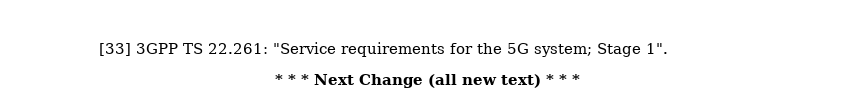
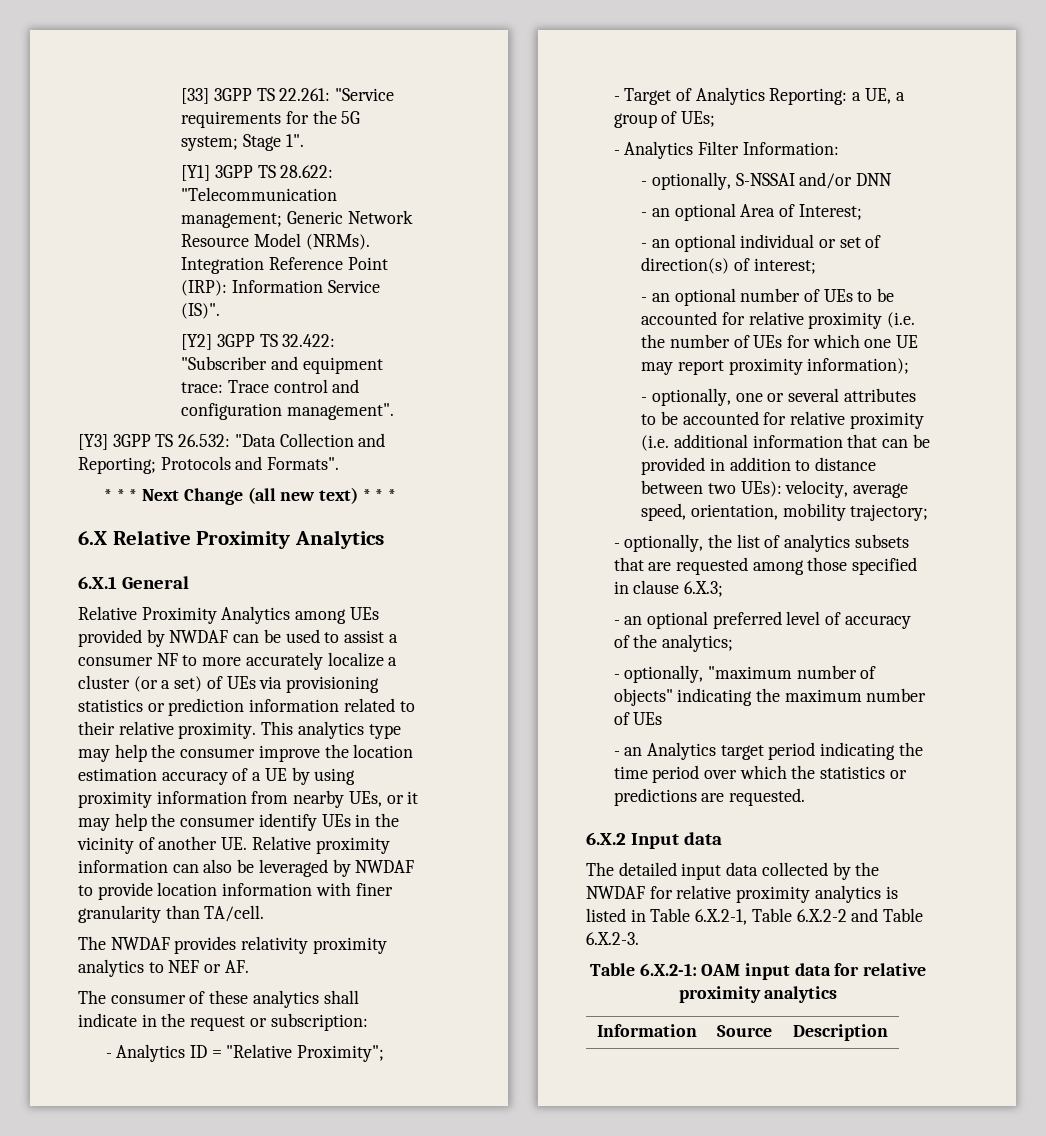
+ [Y1] 3GPP TS 28.622: "Telecommunication management; Generic Network Resource Model (NRMs). Integration Reference Point (IRP): Information Service (IS)".
+ [Y2] 3GPP TS 32.422: "Subscriber and equipment trace: Trace control and configuration management".
+ [Y3] 3GPP TS 26.532: "Data Collection and Reporting; Protocols and Formats".
+ 6.X Relative Proximity Analytics
+ 6.X.1 General
+ Relative Proximity Analytics among UEs provided by NWDAF can be used to assist a consumer NF to more accurately localize a cluster (or a set) of UEs via provisioning statistics or prediction information related to their relative proximity. This analytics type may help the consumer improve the location estimation accuracy of a UE by using proximity information from nearby UEs, or it may help the consumer identify UEs in the vicinity of another UE. Relative proximity information can also be leveraged by NWDAF to provide location information with finer granularity than TA/cell.
+ The NWDAF provides relativity proximity analytics to NEF or AF.
+ The consumer of these analytics shall indicate in the request or subscription:
+ - Analytics ID = "Relative Proximity";
+ - Target of Analytics Reporting: a UE, a group of UEs;
+ - Analytics Filter Information:
+ - optionally, S-NSSAI and/or DNN
+ - an optional Area of Interest;
+ - an optional individual or set of direction(s) of interest;
+ - an optional number of UEs to be accounted for relative proximity (i.e. the number of UEs for which one UE may report proximity information);
+ - optionally, one or several attributes to be accounted for relative proximity (i.e. additional information that can be provided in addition to distance between two UEs): velocity, average speed, orientation, mobility trajectory;
+ - optionally, the list of analytics subsets that are requested among those specified in clause 6.X.3;
+ - an optional preferred level of accuracy of the analytics;
+ - optionally, "maximum number of objects" indicating the maximum number of UEs
+ - an Analytics target period indicating the time period over which the statistics or predictions are requested.
+ 6.X.2 Input data
+ The detailed input data collected by the NWDAF for relative proximity analytics is listed in Table 6.X.2-1, Table 6.X.2-2 and Table 6.X.2-3.
+ Table 6.X.2-1: OAM input data for relative proximity analytics
+ Information | Source | Description

